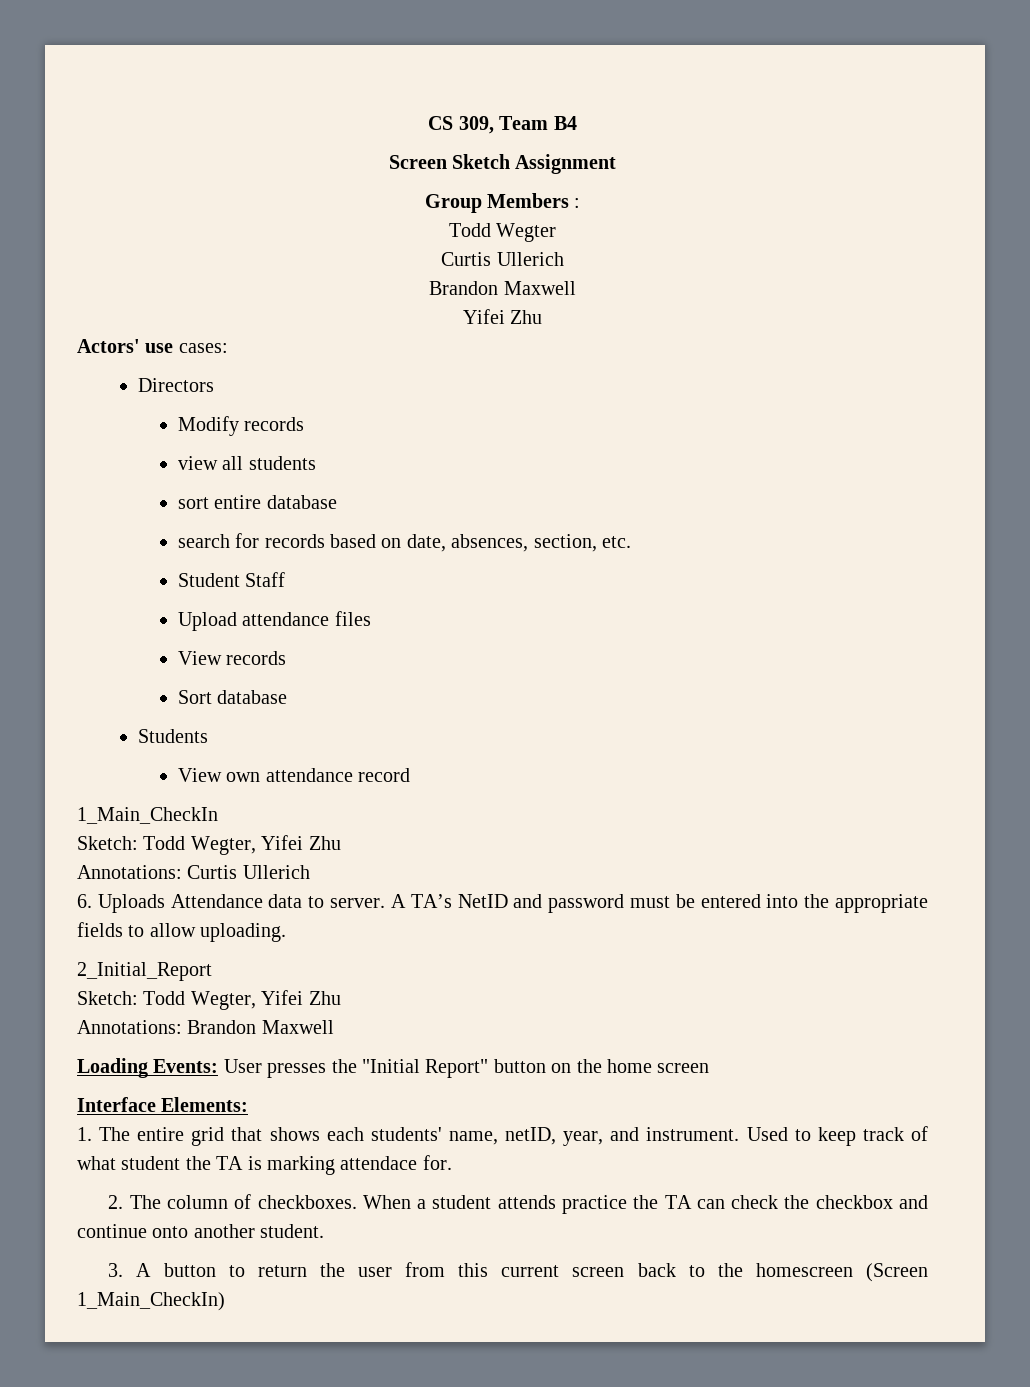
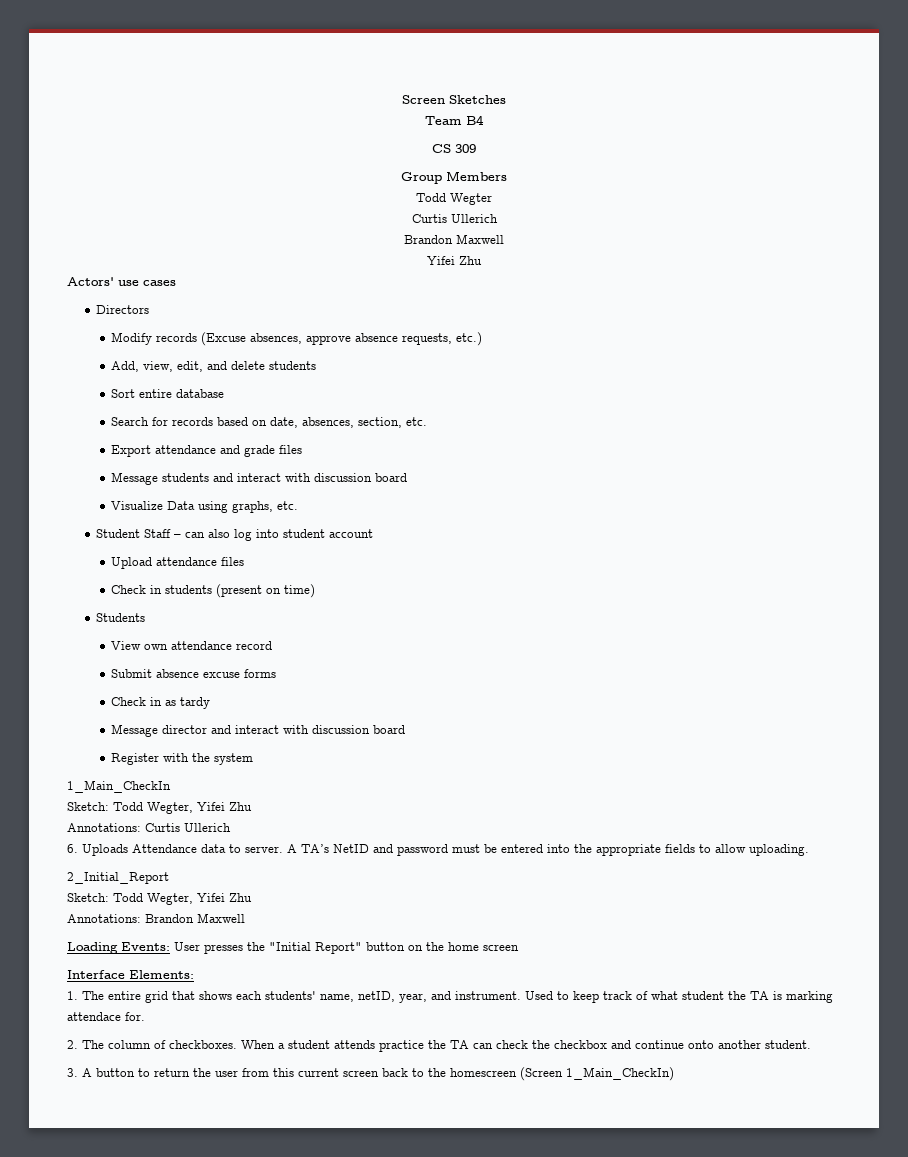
- CS 309, Team B4
+ Screen Sketches
+ Team B4
- Screen Sketch Assignment
+ CS 309
- Group Members :
+ Group Members
- Actors' use cases:
+ Actors' use cases
- Modify records
- view all students
+ Modify records (Excuse absences, approve absence requests, etc.)
+ Add, view, edit, and delete students
- sort entire database
+ Sort entire database
- search for records based on date, absences, section, etc.
+ Search for records based on date, absences, section, etc.
- Student Staff
+ Export attendance and grade files
+ Message students and interact with discussion board
+ Visualize Data using graphs, etc.
+ Student Staff – can also log into student account
  Upload attendance files
- View records
- Sort database
+ Check in students (present on time)
+ Submit absence excuse forms
+ Check in as tardy
+ Message director and interact with discussion board
+ Register with the system

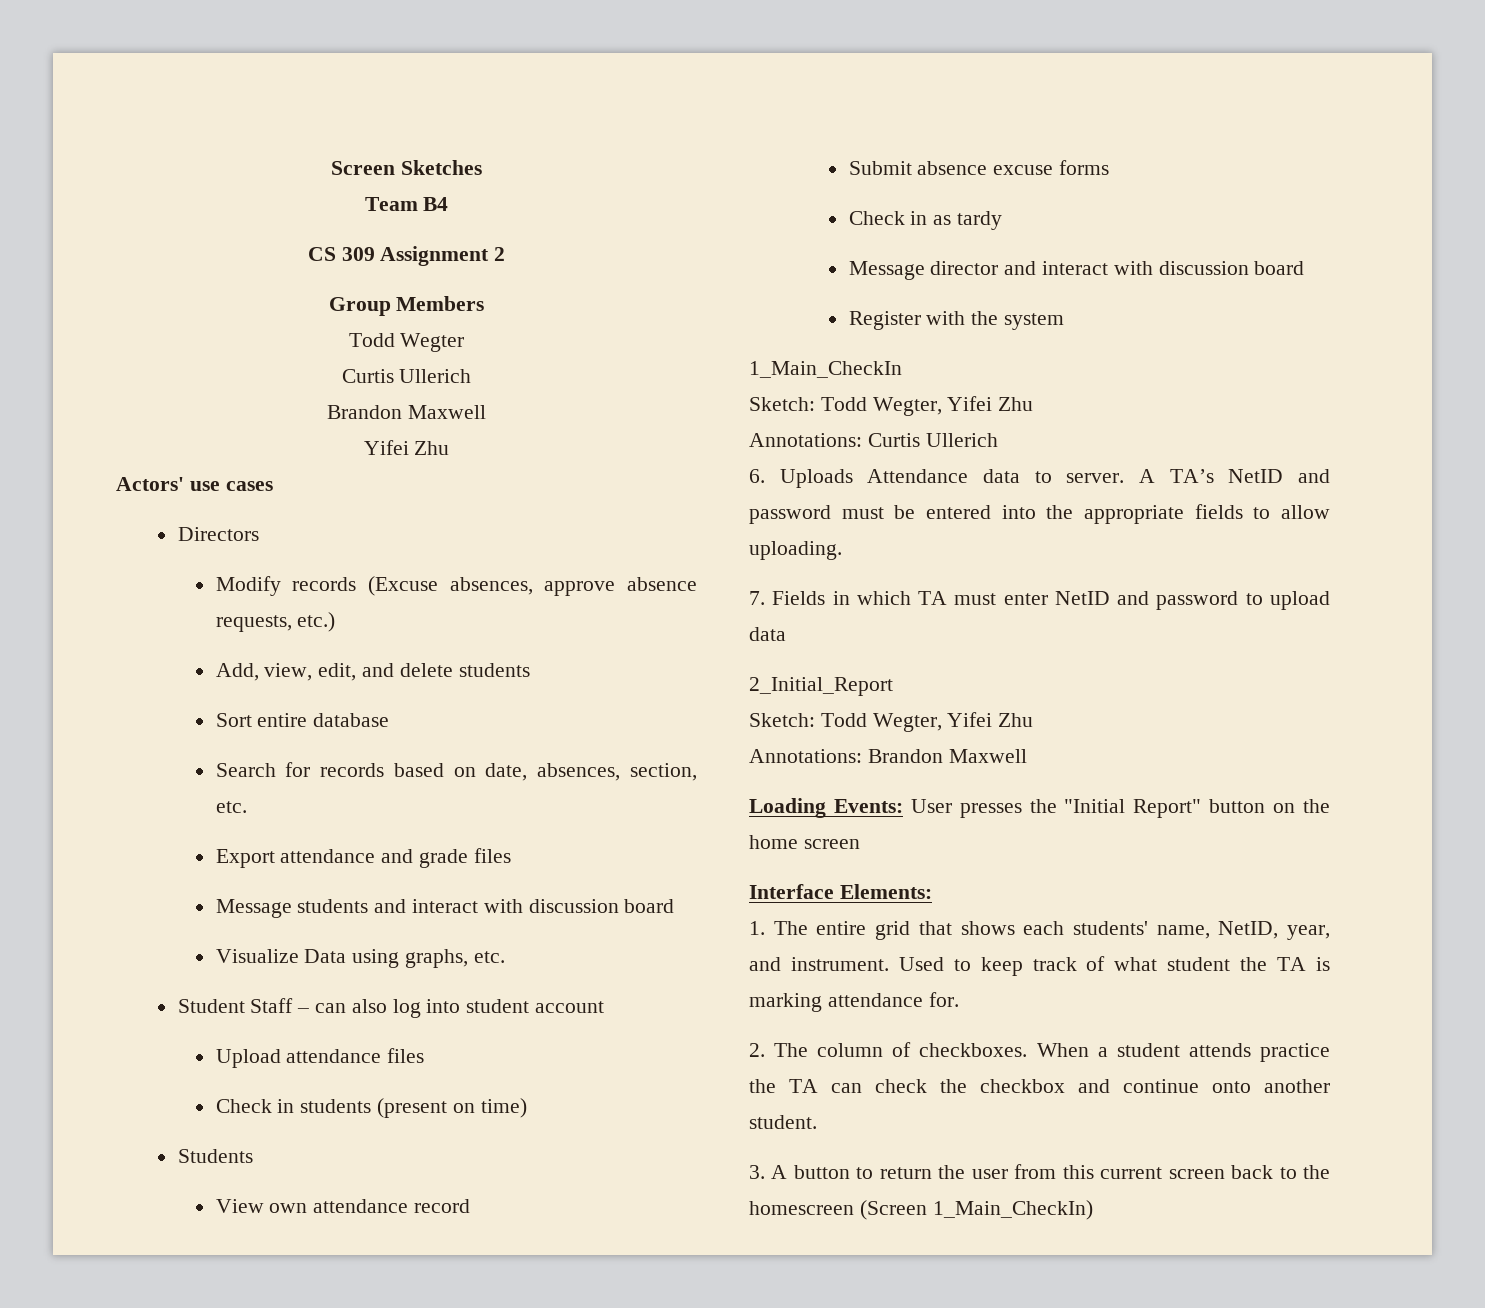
- CS 309
+ CS 309 Assignment 2
+ 7. Fields in which TA must enter NetID and password to upload data
- 1. The entire grid that shows each students' name, netID, year, and instrument.
+ 1. The entire grid that shows each students' name, NetID, year, and instrument.
- Used to keep track of what student the TA is marking attendace for.
+ Used to keep track of what student the TA is marking attendance for.

